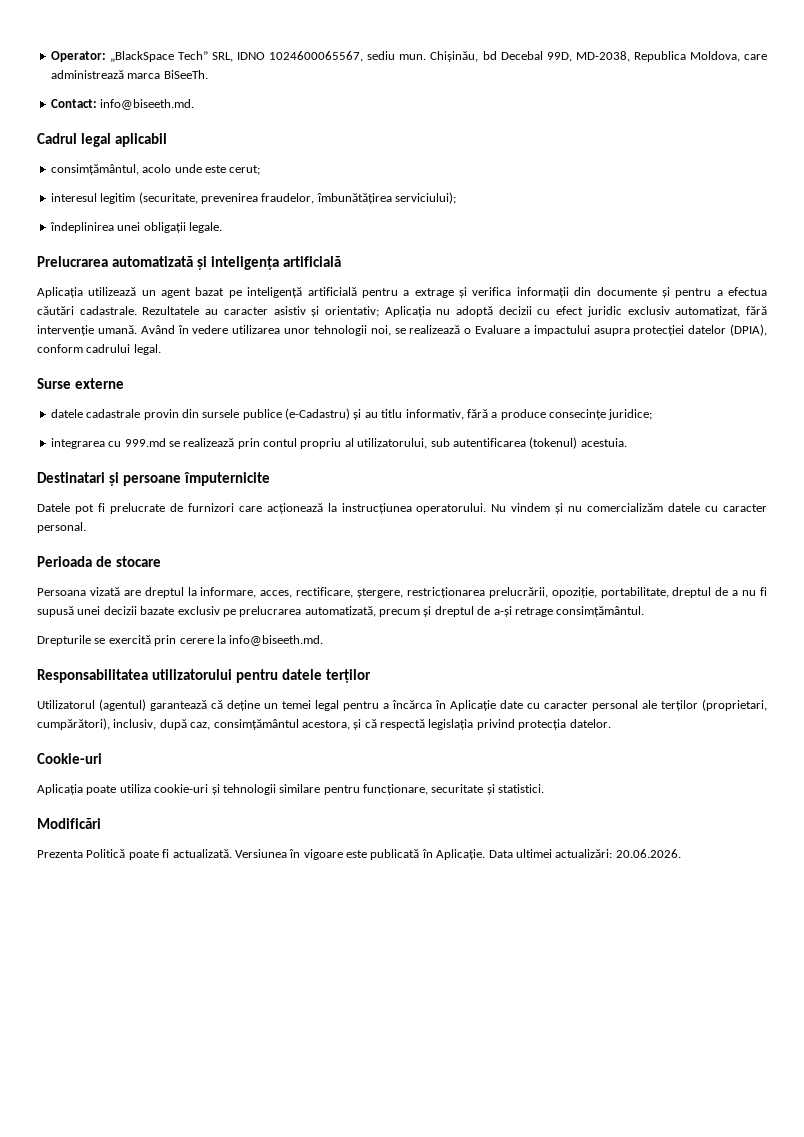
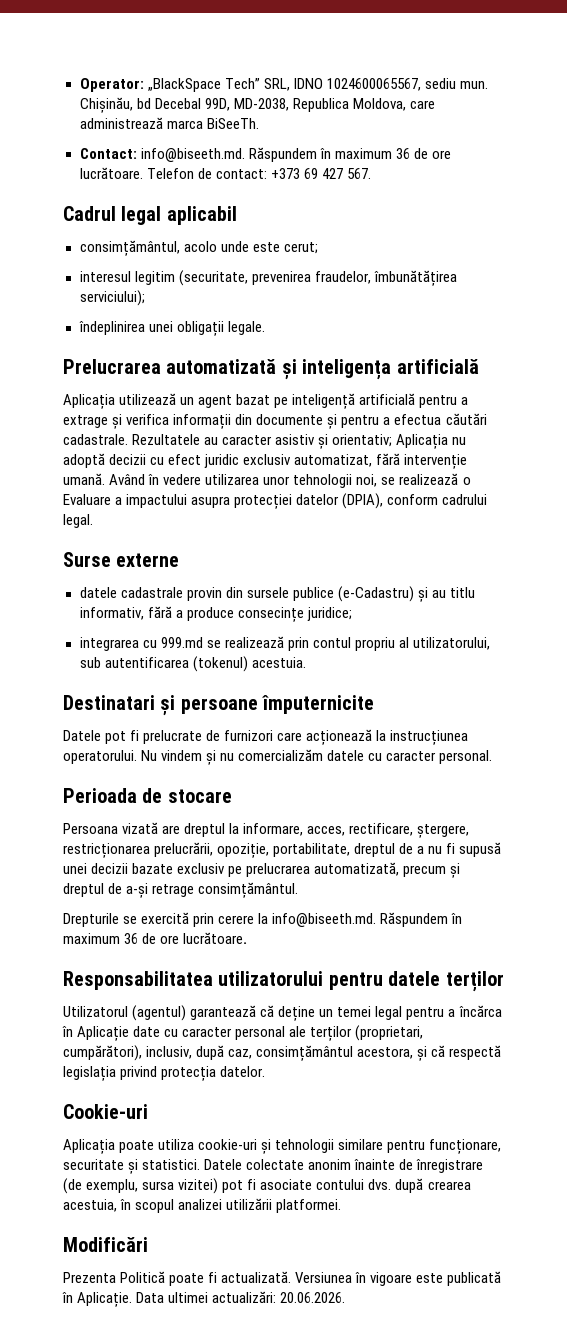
- Contact: info@biseeth.md.
+ Contact: info@biseeth.md. Răspundem în maximum 36 de ore lucrătoare. Telefon de contact: +373 69 427 567.
- Drepturile se exercită prin cerere la info@biseeth.md.
+ Drepturile se exercită prin cerere la info@biseeth.md. Răspundem în maximum 36 de ore lucrătoare.
+ Datele colectate anonim înainte de înregistrare (de exemplu, sursa vizitei) pot fi asociate contului dvs. după crearea acestuia, în scopul analizei utilizării platformei.

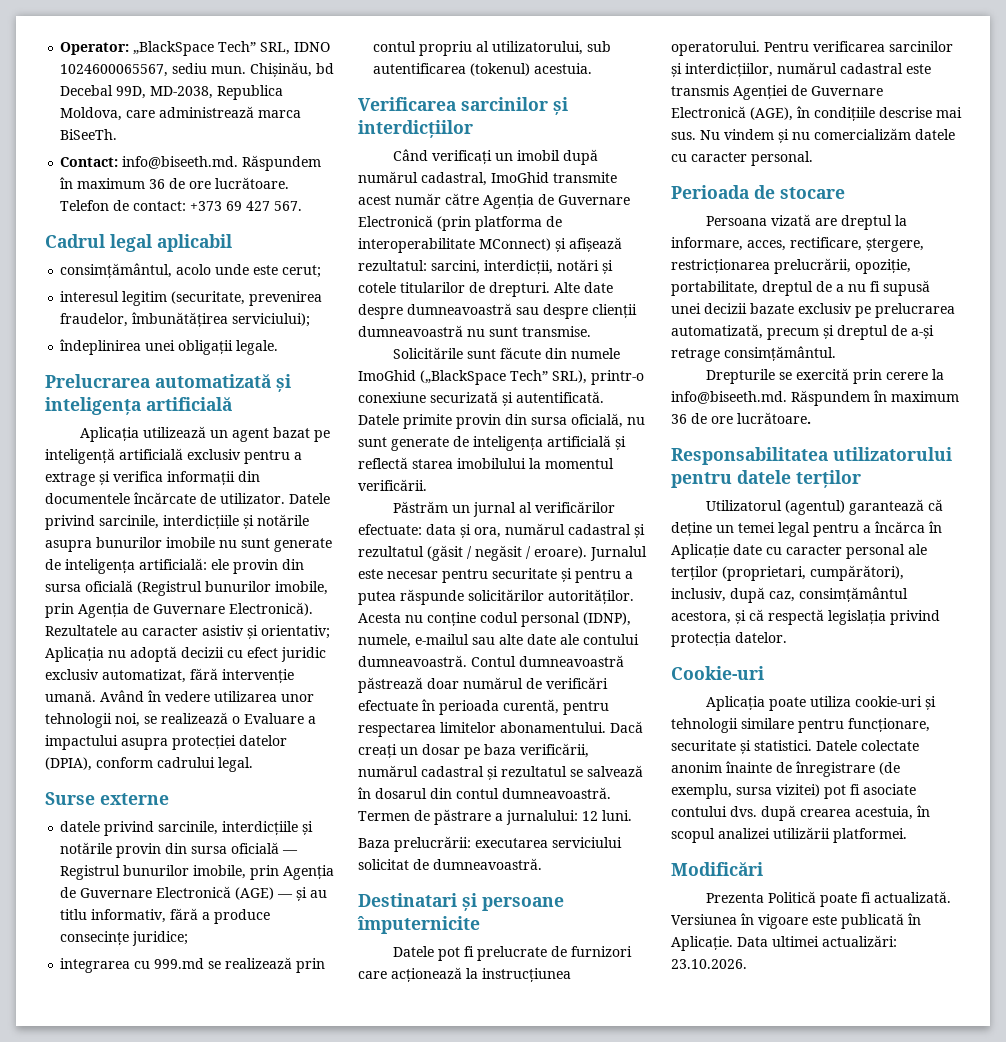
- Aplicația utilizează un agent bazat pe inteligență artificială pentru a extrage și verifica informații din documente și pentru a efectua căutări cadastrale.
+ Aplicația utilizează un agent bazat pe inteligență artificială exclusiv pentru a extrage și verifica informații din documentele încărcate de utilizator. Datele privind sarcinile, interdicțiile și notările asupra bunurilor imobile nu sunt generate de inteligența artificială: ele provin din sursa oficială (Registrul bunurilor imobile, prin Agenția de Guvernare Electronică).
- datele cadastrale provin din sursele publice (e-Cadastru) și au titlu informativ, fără a produce consecințe juridice;
+ datele privind sarcinile, interdicțiile și notările provin din sursa oficială — Registrul bunurilor imobile, prin Agenția de Guvernare Electronică (AGE) — și au titlu informativ, fără a produce consecințe juridice;
+ Verificarea sarcinilor și interdicțiilor
+ Când verificați un imobil după numărul cadastral, ImoGhid transmite acest număr către Agenția de Guvernare Electronică (prin platforma de interoperabilitate MConnect) și afișează rezultatul: sarcini, interdicții, notări și cotele titularilor de drepturi. Alte date despre dumneavoastră sau despre clienții dumneavoastră nu sunt transmise.
+ Solicitările sunt făcute din numele ImoGhid („BlackSpace Tech” SRL), printr-o conexiune securizată și autentificată. Datele primite provin din sursa oficială, nu sunt generate de inteligența artificială și reflectă starea imobilului la momentul verificării.
+ Păstrăm un jurnal al verificărilor efectuate: data și ora, numărul cadastral și rezultatul (găsit / negăsit / eroare). Jurnalul este necesar pentru securitate și pentru a putea răspunde solicitărilor autorităților. Acesta nu conține codul personal (IDNP), numele, e-mailul sau alte date ale contului dumneavoastră. Contul dumneavoastră păstrează doar numărul de verificări efectuate în perioada curentă, pentru respectarea limitelor abonamentului. Dacă creați un dosar pe baza verificării, numărul cadastral și rezultatul se salvează în dosarul din contul dumneavoastră. Termen de păstrare a jurnalului: 12 luni.
+ Baza prelucrării: executarea serviciului solicitat de dumneavoastră.
+ Pentru verificarea sarcinilor și interdicțiilor, numărul cadastral este transmis Agenției de Guvernare Electronică (AGE), în condițiile descrise mai sus.
- Data ultimei actualizări: 20.06.2026.
+ Data ultimei actualizări: 23.10.2026.

